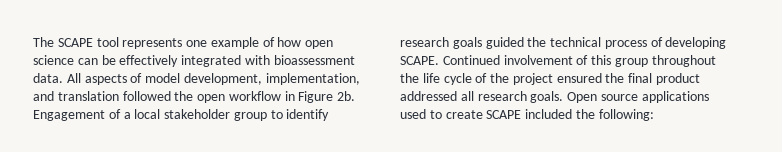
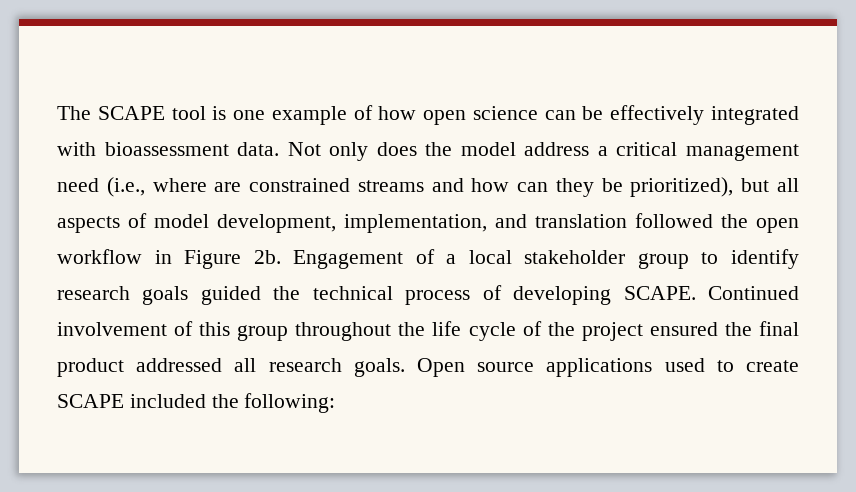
- The SCAPE tool represents one example of how open science can be effectively integrated with bioassessment data.
+ The SCAPE tool is one example of how open science can be effectively integrated with bioassessment data.
- All aspects of model development, implementation, and translation followed the open workflow in Figure 2b.
+ Not only does the model address a critical management need (i.e., where are constrained streams and how can they be prioritized), but all aspects of model development, implementation, and translation followed the open workflow in Figure 2b.

